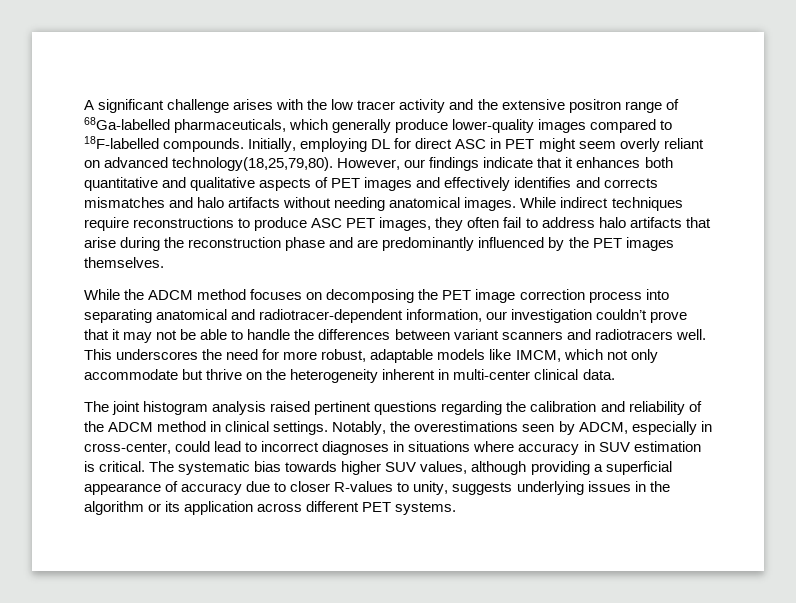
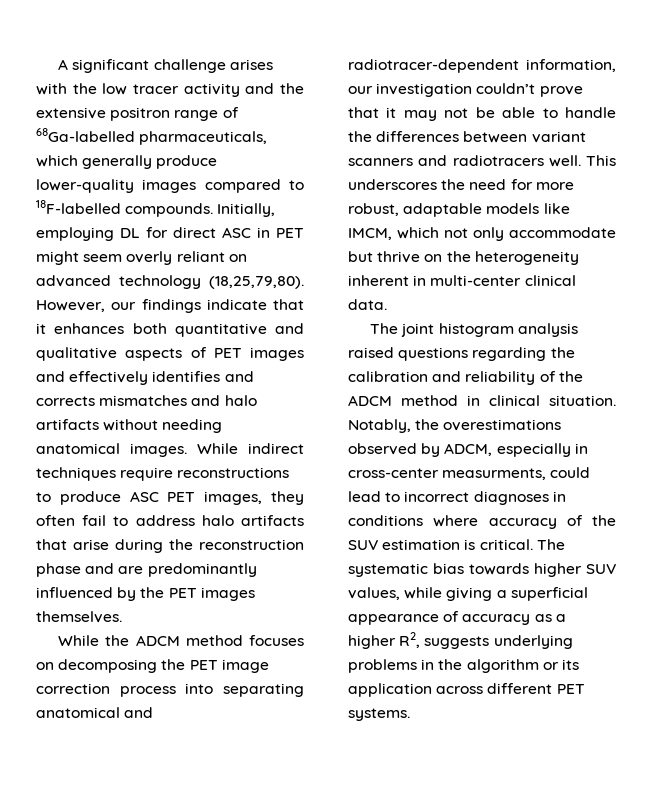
- Initially, employing DL for direct ASC in PET might seem overly reliant on advanced technology(18,25,79,80).
+ Initially, employing DL for direct ASC in PET might seem overly reliant on advanced technology (18,25,79,80).
- The joint histogram analysis raised pertinent questions regarding the calibration and reliability of the ADCM method in clinical settings.
+ The joint histogram analysis raised questions regarding the calibration and reliability of the ADCM method in clinical situation.
- Notably, the overestimations seen by ADCM, especially in cross-center, could lead to incorrect diagnoses in situations where accuracy in SUV estimation is critical.
+ Notably, the overestimations observed by ADCM, especially in cross-center measurments, could lead to incorrect diagnoses in conditions where accuracy of the SUV estimation is critical.
- The systematic bias towards higher SUV values, although providing a superficial appearance of accuracy due to closer R-values to unity, suggests underlying issues in the algorithm or its application across different PET systems.
+ The systematic bias towards higher SUV values, while giving a superficial appearance of accuracy as a higher R2, suggests underlying problems in the algorithm or its application across different PET systems.

